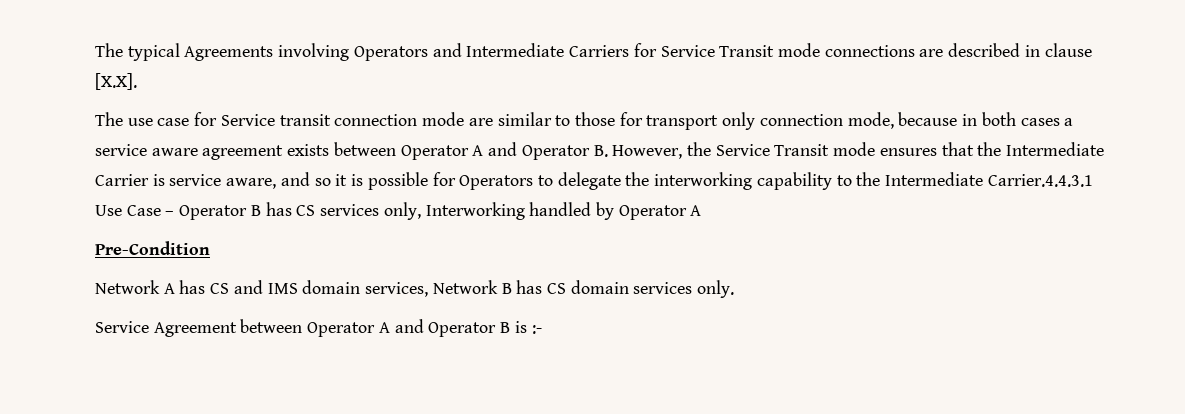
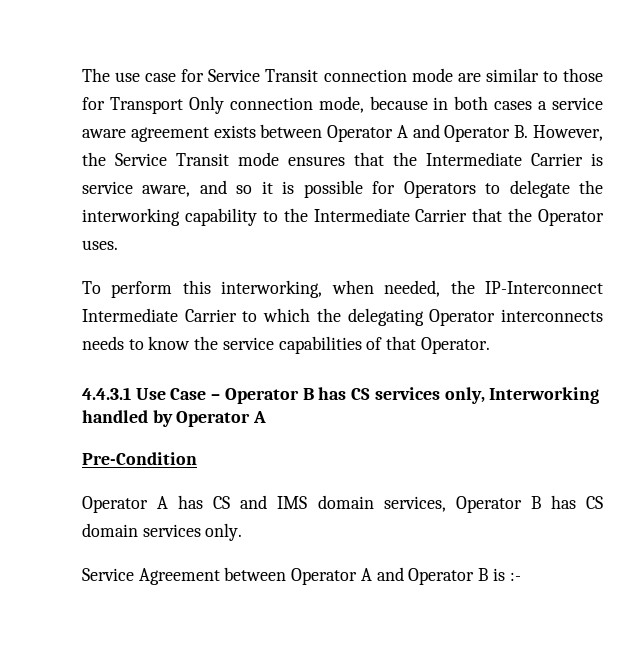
- The typical Agreements involving Operators and Intermediate Carriers for Service Transit mode connections are described in clause [X.X].
- The use case for Service transit connection mode are similar to those for transport only connection mode, because in both cases a service aware agreement exists between Operator A and Operator B. However, the Service Transit mode ensures that the Intermediate Carrier is service aware, and so it is possible for Operators to delegate the interworking capability to the Intermediate Carrier.4.4.3.1 Use Case – Operator B has CS services only, Interworking handled by Operator A
+ The use case for Service Transit connection mode are similar to those for Transport Only connection mode, because in both cases a service aware agreement exists between Operator A and Operator B. However, the Service Transit mode ensures that the Intermediate Carrier is service aware, and so it is possible for Operators to delegate the interworking capability to the Intermediate Carrier that the Operator uses.
+ To perform this interworking, when needed, the IP-Interconnect Intermediate Carrier to which the delegating Operator interconnects needs to know the service capabilities of that Operator.
+ 4.4.3.1 Use Case – Operator B has CS services only, Interworking handled by Operator A
- Network A has CS and IMS domain services, Network B has CS domain services only.
+ Operator A has CS and IMS domain services, Operator B has CS domain services only.

